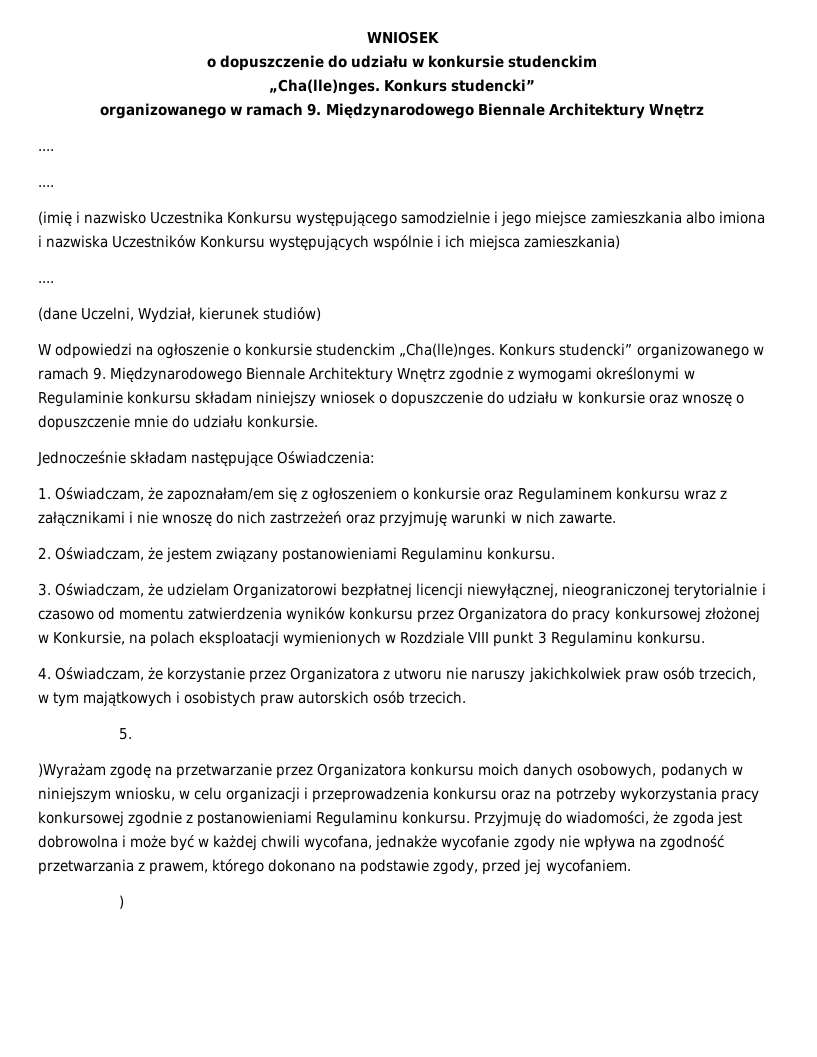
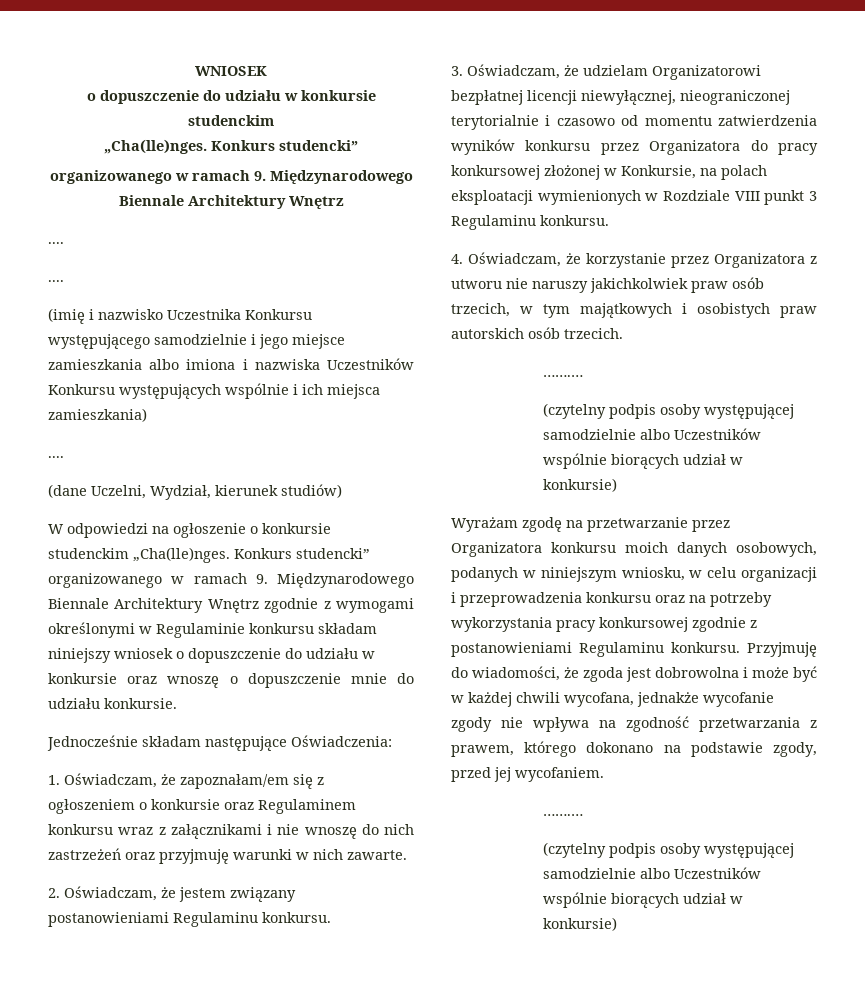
  4. Oświadczam, że korzystanie przez Organizatora z utworu nie naruszy jakichkolwiek praw osób trzecich, w tym majątkowych i osobistych praw autorskich osób trzecich.
- 5.
- )Wyrażam zgodę na przetwarzanie przez Organizatora konkursu moich danych osobowych, podanych w niniejszym wniosku, w celu organizacji i przeprowadzenia konkursu oraz na potrzeby wykorzystania pracy konkursowej zgodnie z postanowieniami Regulaminu konkursu.
+ …….…
+ (czytelny podpis osoby występującej samodzielnie albo Uczestników wspólnie biorących udział w konkursie)
+ Wyrażam zgodę na przetwarzanie przez Organizatora konkursu moich danych osobowych, podanych w niniejszym wniosku, w celu organizacji i przeprowadzenia konkursu oraz na potrzeby wykorzystania pracy konkursowej zgodnie z postanowieniami Regulaminu konkursu.
  Przyjmuję do wiadomości, że zgoda jest dobrowolna i może być w każdej chwili wycofana, jednakże wycofanie zgody nie wpływa na zgodność przetwarzania z prawem, którego dokonano na podstawie zgody, przed jej wycofaniem.
- )
+ …….…
+ (czytelny podpis osoby występującej samodzielnie albo Uczestników wspólnie biorących udział w konkursie)

